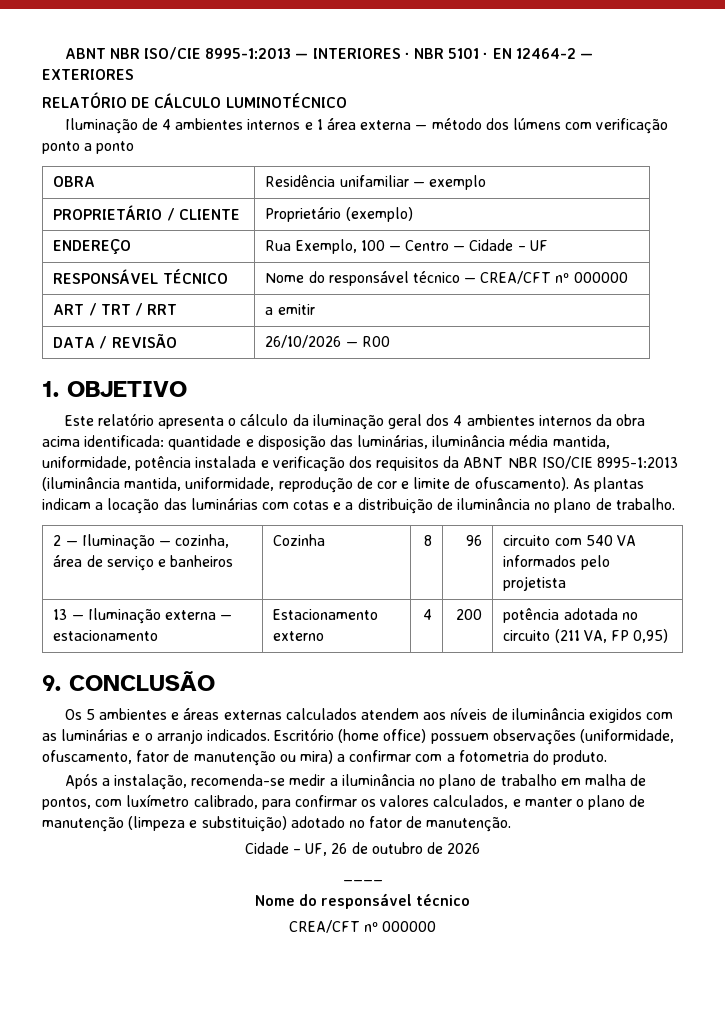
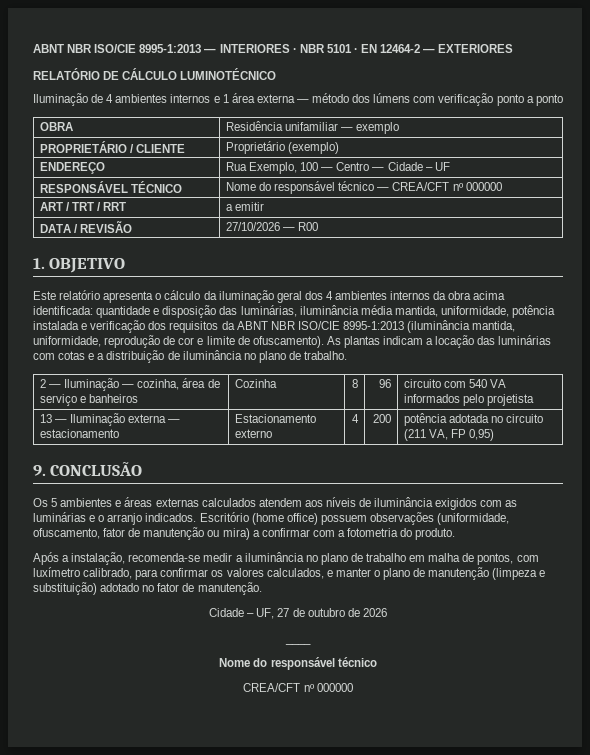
- DATA / REVISÃO | 26/10/2026 — R00
+ DATA / REVISÃO | 27/10/2026 — R00
- Cidade – UF, 26 de outubro de 2026
+ Cidade – UF, 27 de outubro de 2026

